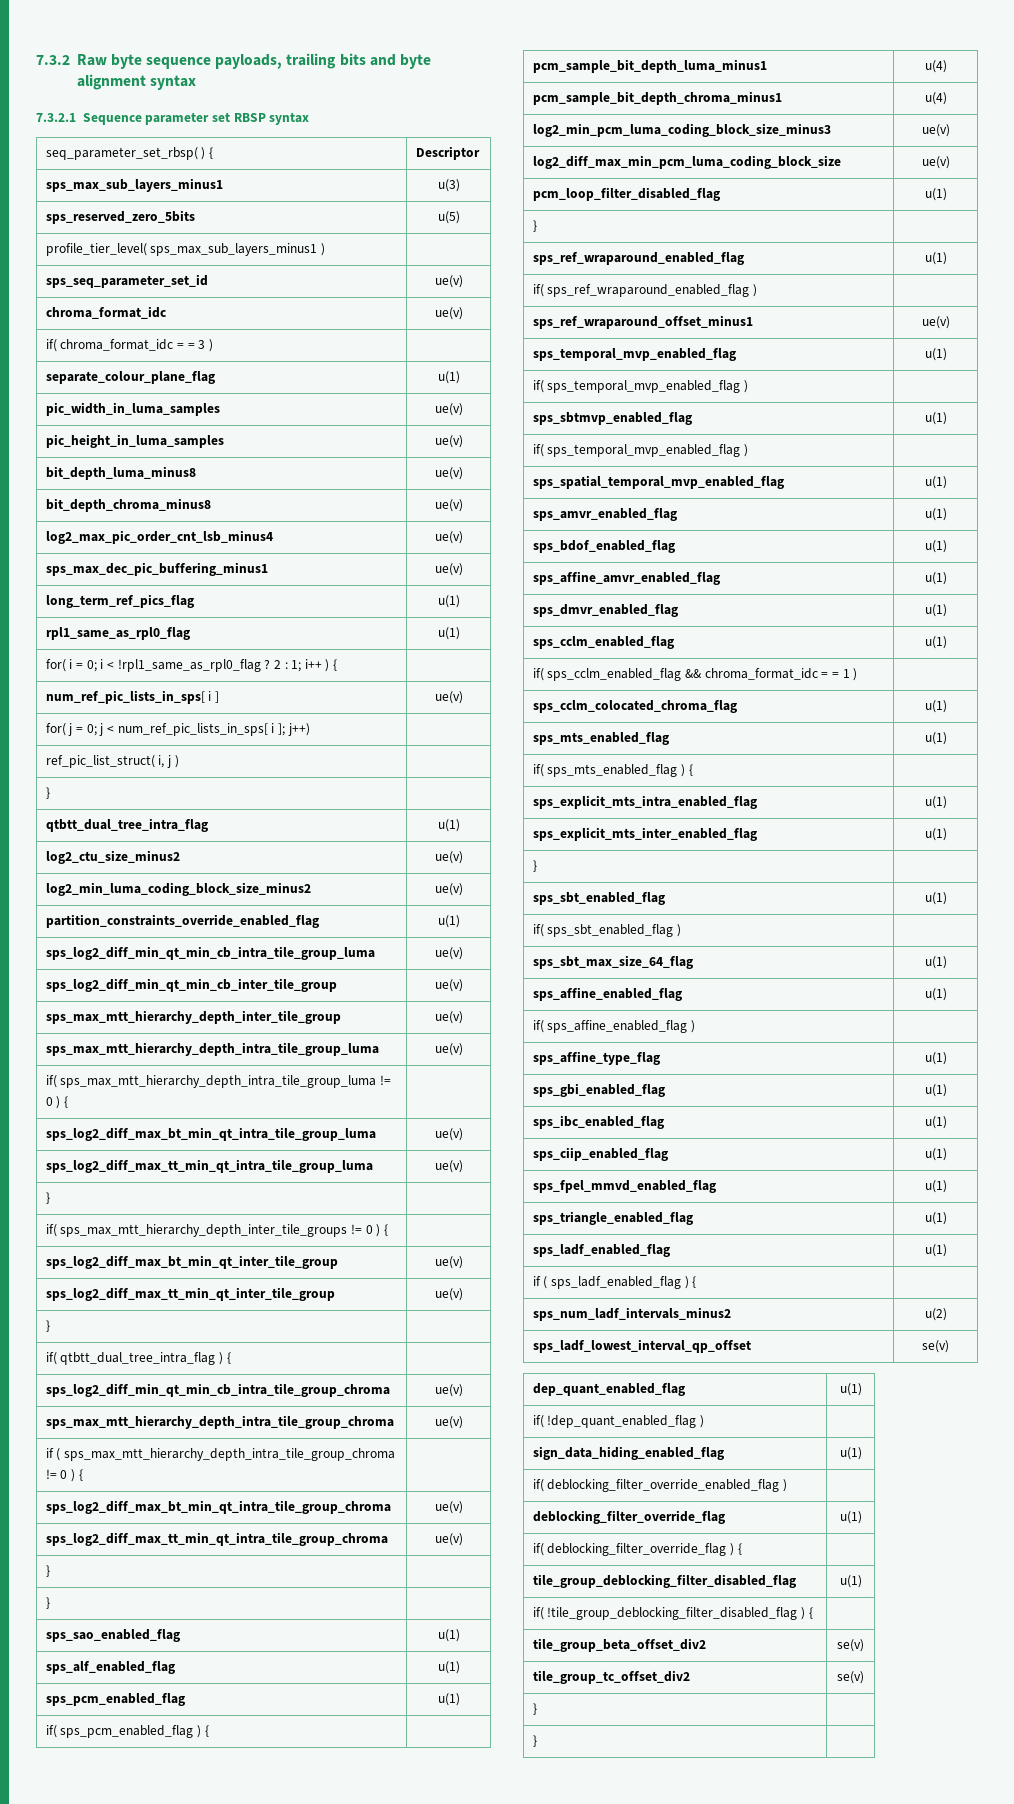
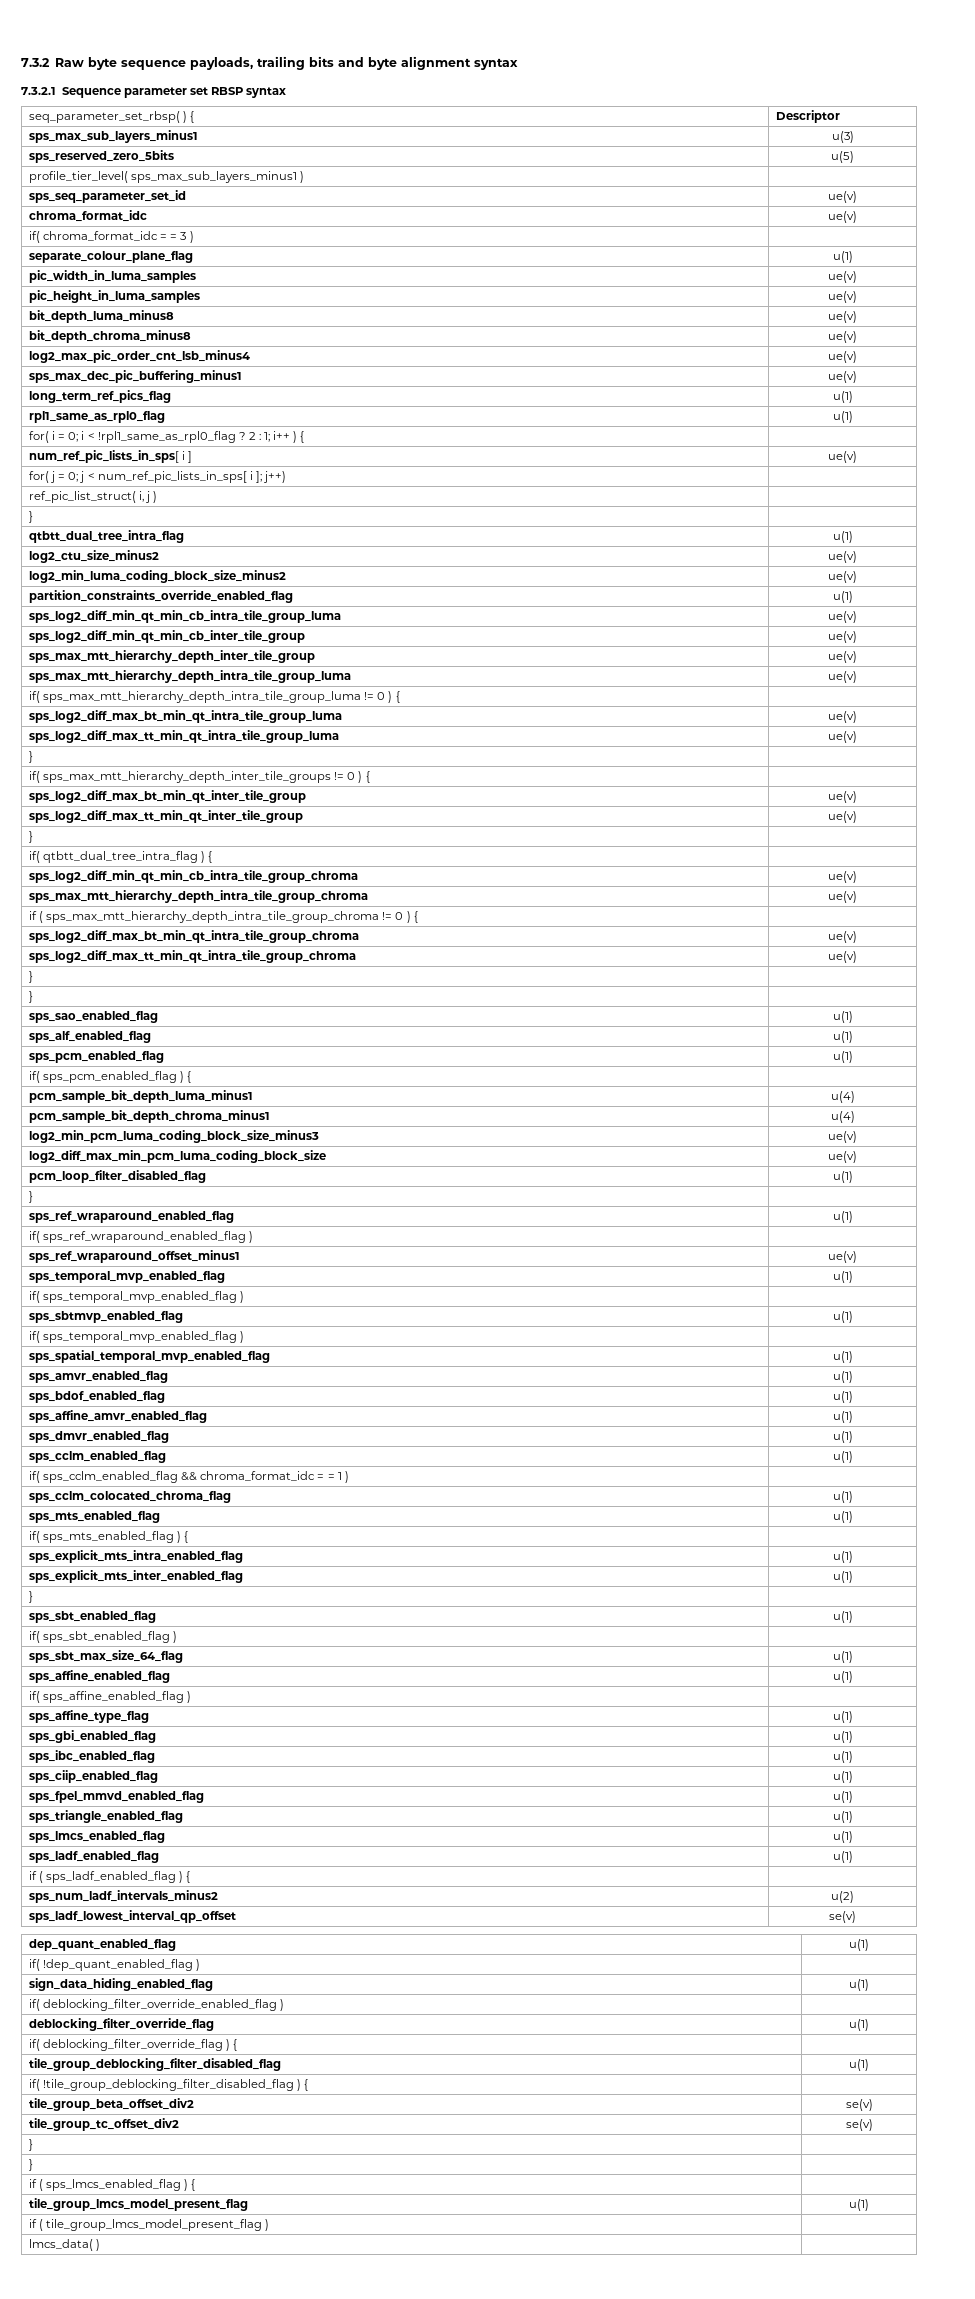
+ sps_lmcs_enabled_flag | u(1)
+ if ( sps_lmcs_enabled_flag ) { |
+ tile_group_lmcs_model_present_flag | u(1)
+ if ( tile_group_lmcs_model_present_flag ) |
+ lmcs_data( ) |

